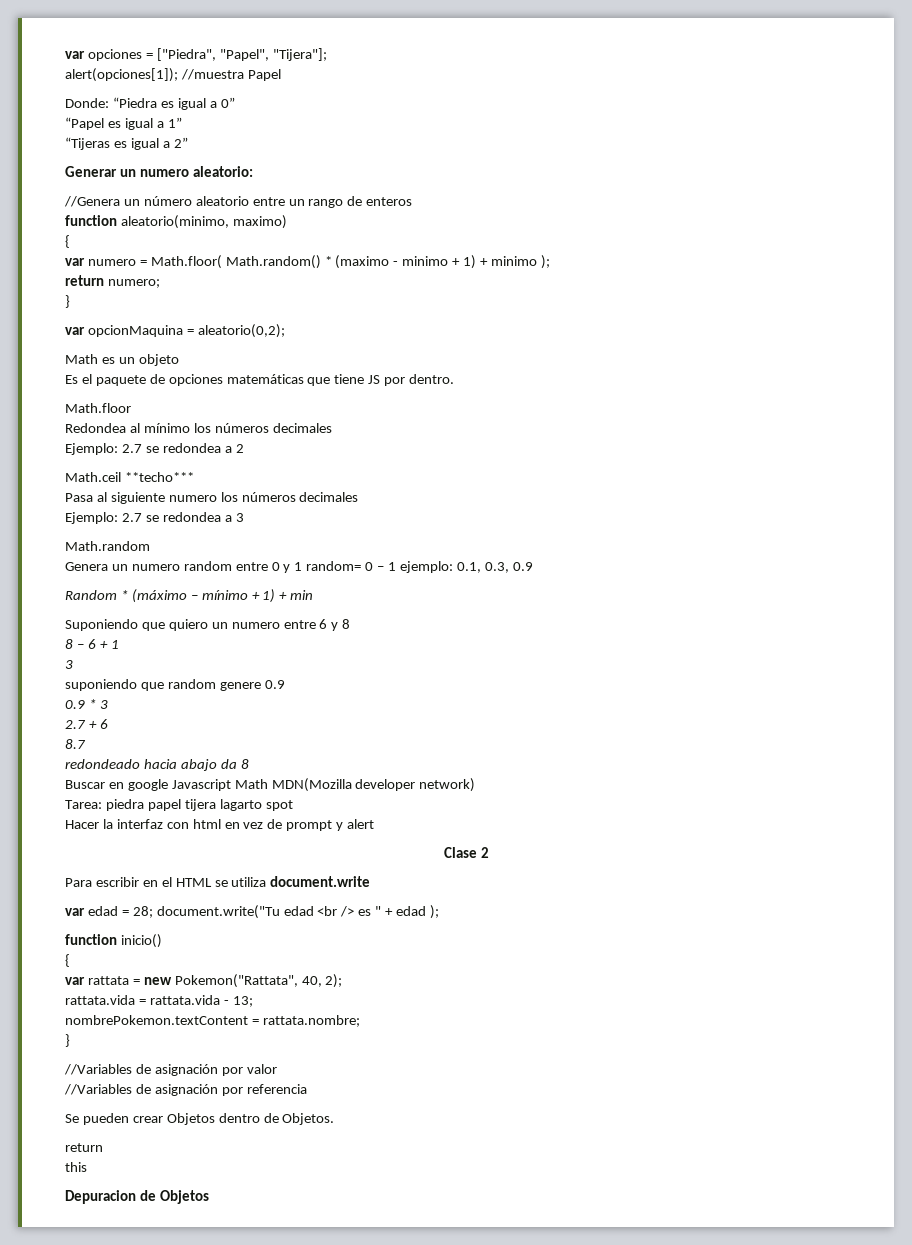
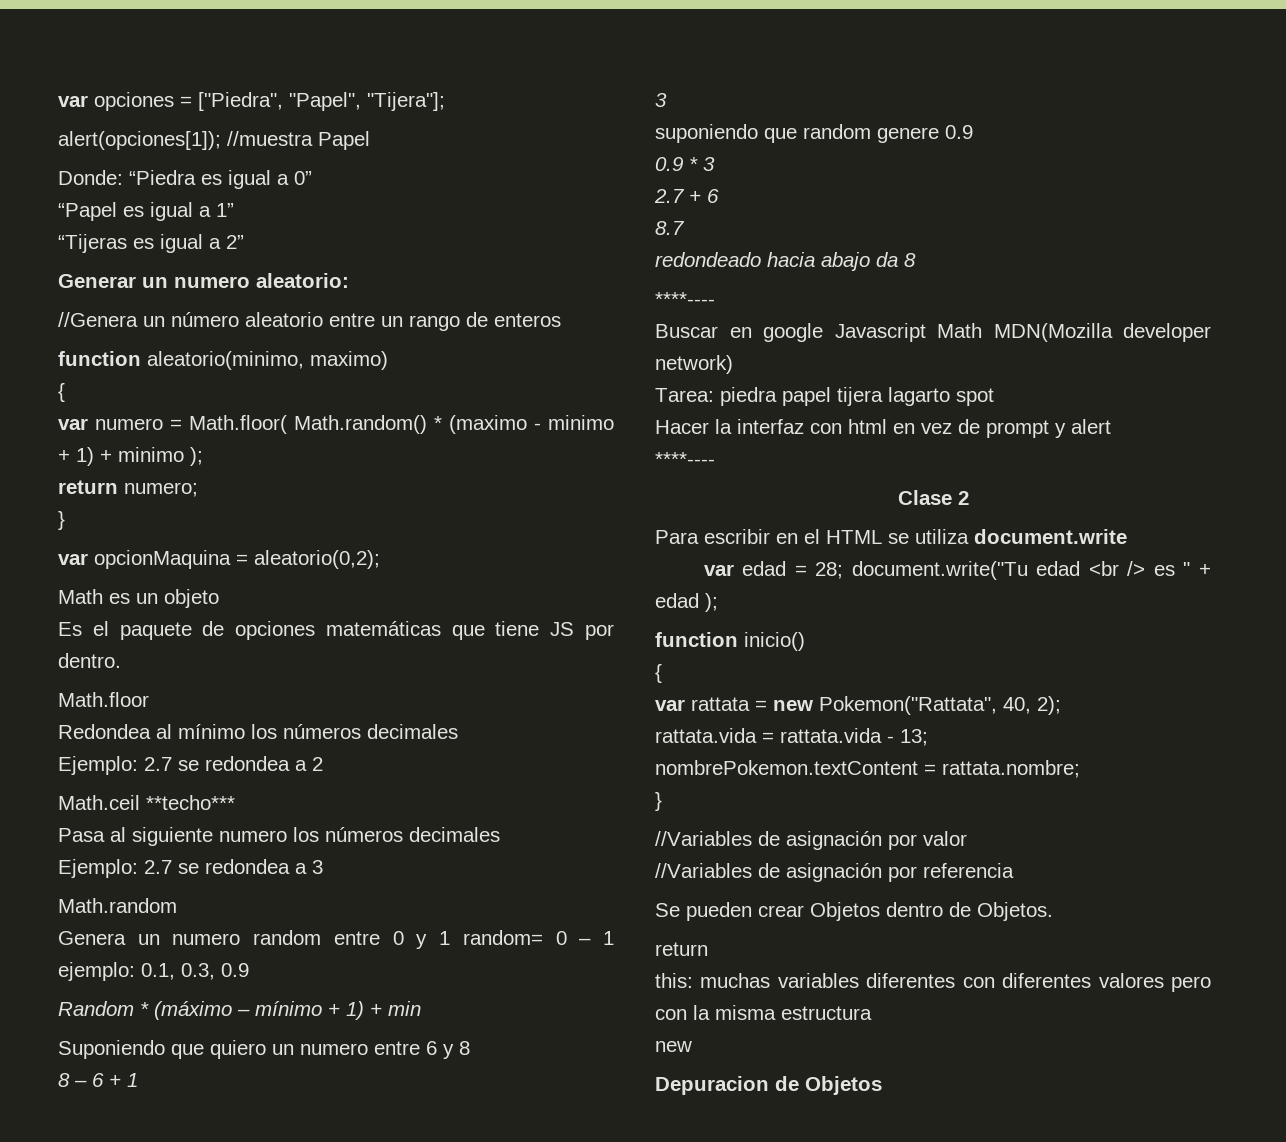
  redondeado hacia abajo da 8
+ ****----
  Hacer la interfaz con html en vez de prompt y alert
+ ****----
- this
+ this: muchas variables diferentes con diferentes valores pero con la misma estructura
+ new

